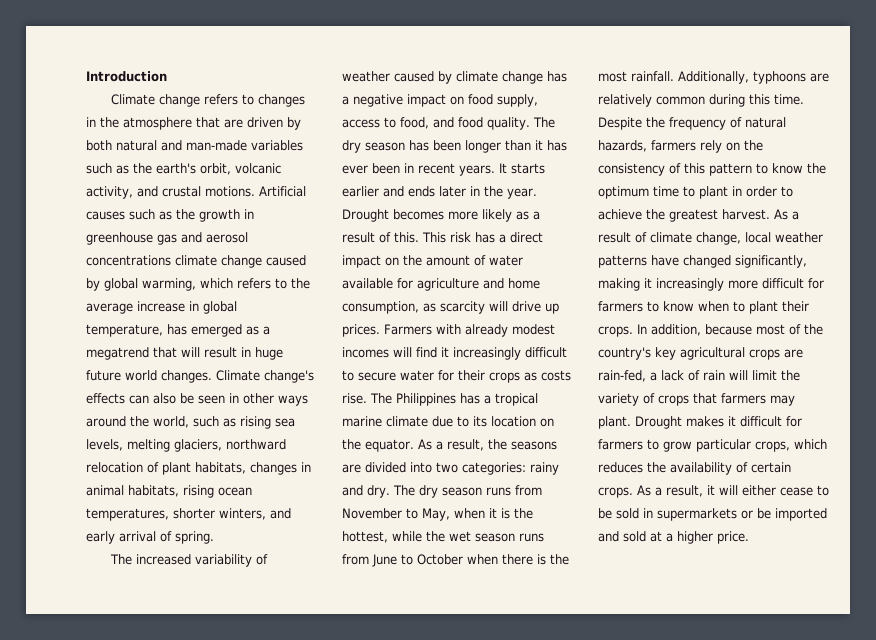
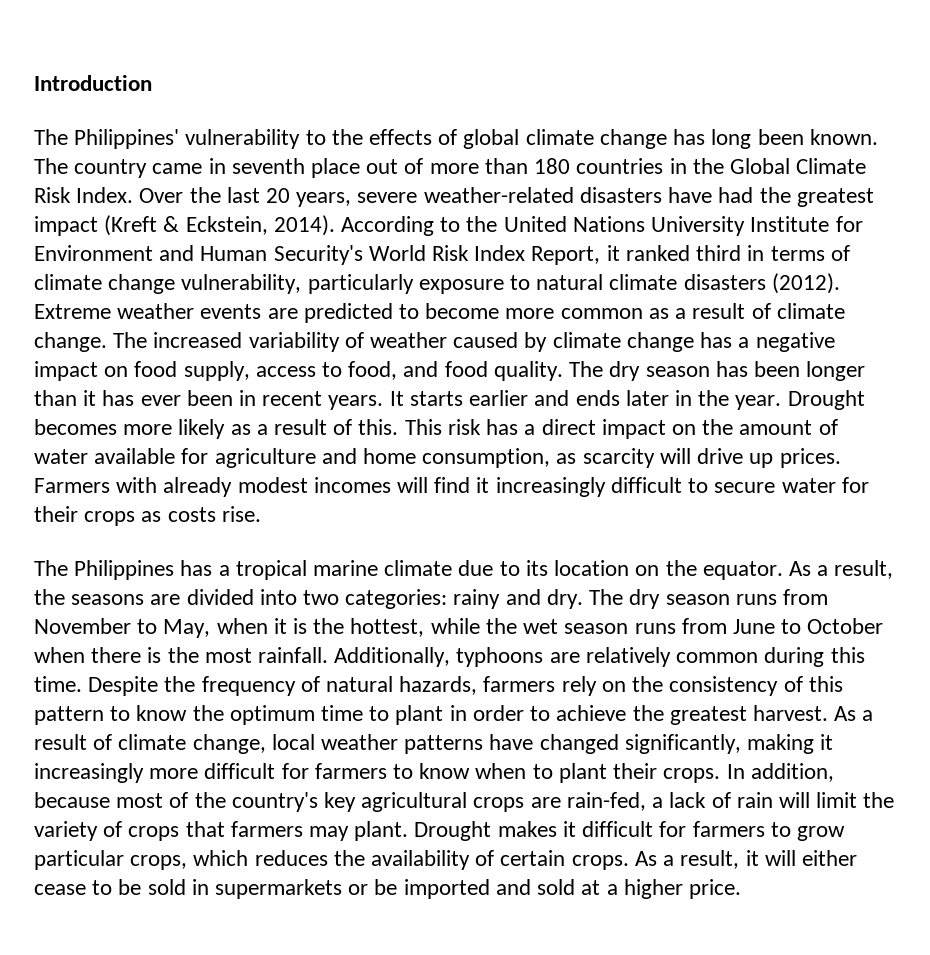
- Climate change refers to changes in the atmosphere that are driven by both natural and man-made variables such as the earth's orbit, volcanic activity, and crustal motions. Artificial causes such as the growth in greenhouse gas and aerosol concentrations climate change caused by global warming, which refers to the average increase in global temperature, has emerged as a megatrend that will result in huge future world changes. Climate change's effects can also be seen in other ways around the world, such as rising sea levels, melting glaciers, northward relocation of plant habitats, changes in animal habitats, rising ocean temperatures, shorter winters, and early arrival of spring.
- The increased variability of weather caused by climate change has a negative impact on food supply, access to food, and food quality.
+ The Philippines' vulnerability to the effects of global climate change has long been known. The country came in seventh place out of more than 180 countries in the Global Climate Risk Index. Over the last 20 years, severe weather-related disasters have had the greatest impact (Kreft & Eckstein, 2014). According to the United Nations University Institute for Environment and Human Security's World Risk Index Report, it ranked third in terms of climate change vulnerability, particularly exposure to natural climate disasters (2012). Extreme weather events are predicted to become more common as a result of climate change. The increased variability of weather caused by climate change has a negative impact on food supply, access to food, and food quality.
- Farmers with already modest incomes will find it increasingly difficult to secure water for their crops as costs rise. The Philippines has a tropical marine climate due to its location on the equator.
+ Farmers with already modest incomes will find it increasingly difficult to secure water for their crops as costs rise.
+ The Philippines has a tropical marine climate due to its location on the equator.

